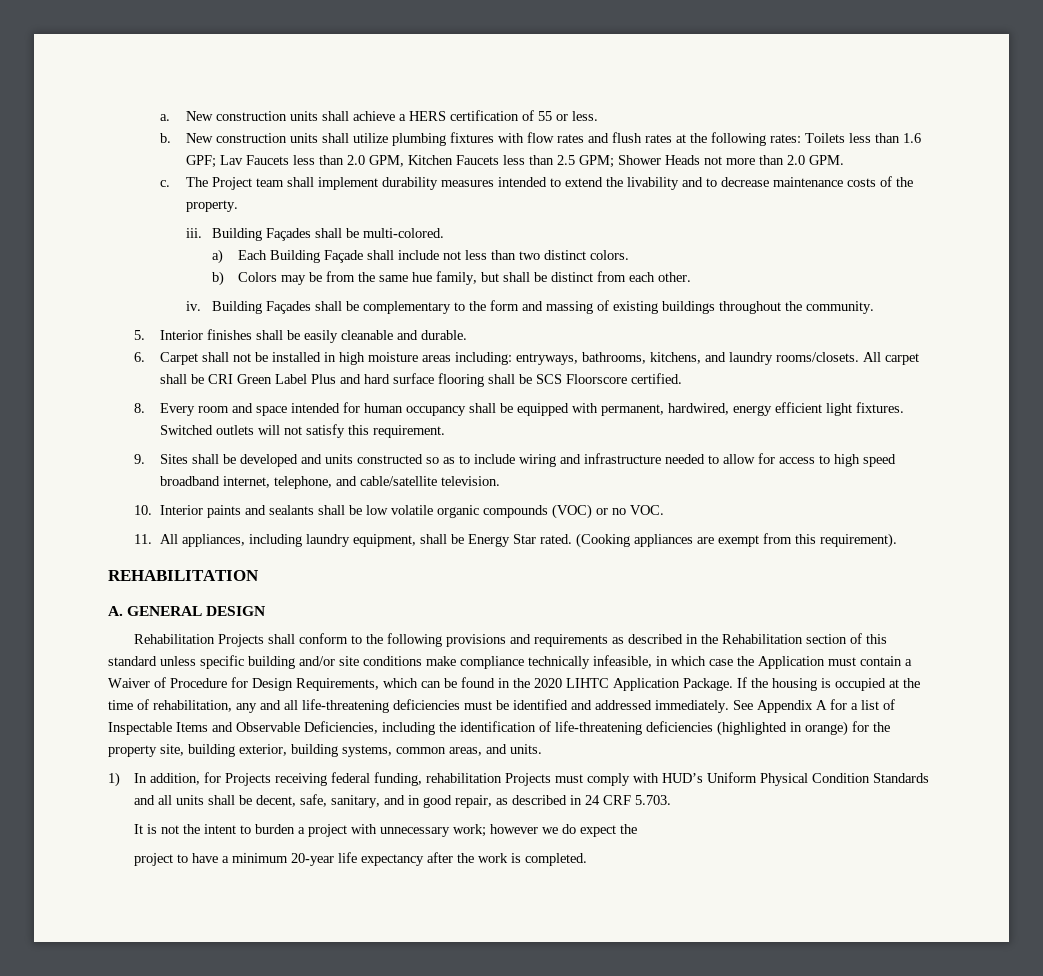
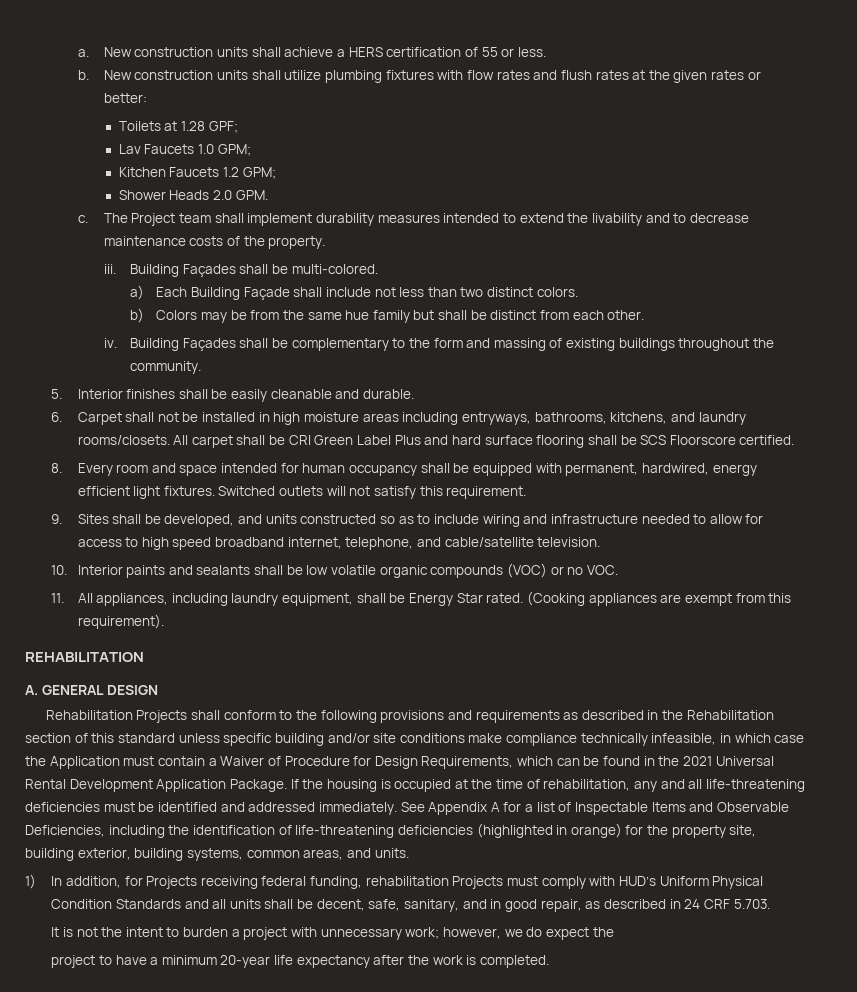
- New construction units shall utilize plumbing fixtures with flow rates and flush rates at the following rates: Toilets less than 1.6 GPF; Lav Faucets less than 2.0 GPM, Kitchen Faucets less than 2.5 GPM; Shower Heads not more than 2.0 GPM.
+ New construction units shall utilize plumbing fixtures with flow rates and flush rates at the given rates or better:
+ Toilets at 1.28 GPF;
+ Lav Faucets 1.0 GPM;
+ Kitchen Faucets 1.2 GPM;
+ Shower Heads 2.0 GPM.
- b) Colors may be from the same hue family, but shall be distinct from each other.
+ b) Colors may be from the same hue family but shall be distinct from each other.
- 6. Carpet shall not be installed in high moisture areas including: entryways, bathrooms, kitchens, and laundry rooms/closets.
+ 6. Carpet shall not be installed in high moisture areas including entryways, bathrooms, kitchens, and laundry rooms/closets.
- 9. Sites shall be developed and units constructed so as to include wiring and infrastructure needed to allow for access to high speed broadband internet, telephone, and cable/satellite television.
+ 9. Sites shall be developed, and units constructed so as to include wiring and infrastructure needed to allow for access to high speed broadband internet, telephone, and cable/satellite television.
- Rehabilitation Projects shall conform to the following provisions and requirements as described in the Rehabilitation section of this standard unless specific building and/or site conditions make compliance technically infeasible, in which case the Application must contain a Waiver of Procedure for Design Requirements, which can be found in the 2020 LIHTC Application Package.
+ Rehabilitation Projects shall conform to the following provisions and requirements as described in the Rehabilitation section of this standard unless specific building and/or site conditions make compliance technically infeasible, in which case the Application must contain a Waiver of Procedure for Design Requirements, which can be found in the 2021 Universal Rental Development Application Package.
- It is not the intent to burden a project with unnecessary work; however we do expect the
+ It is not the intent to burden a project with unnecessary work; however, we do expect the

